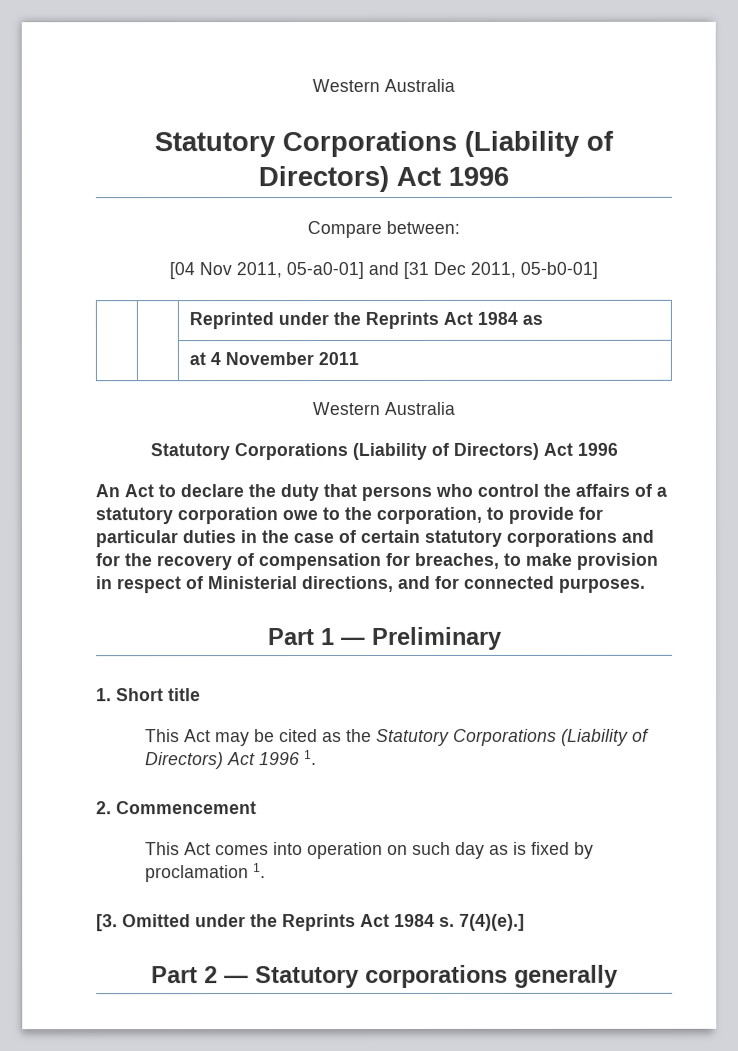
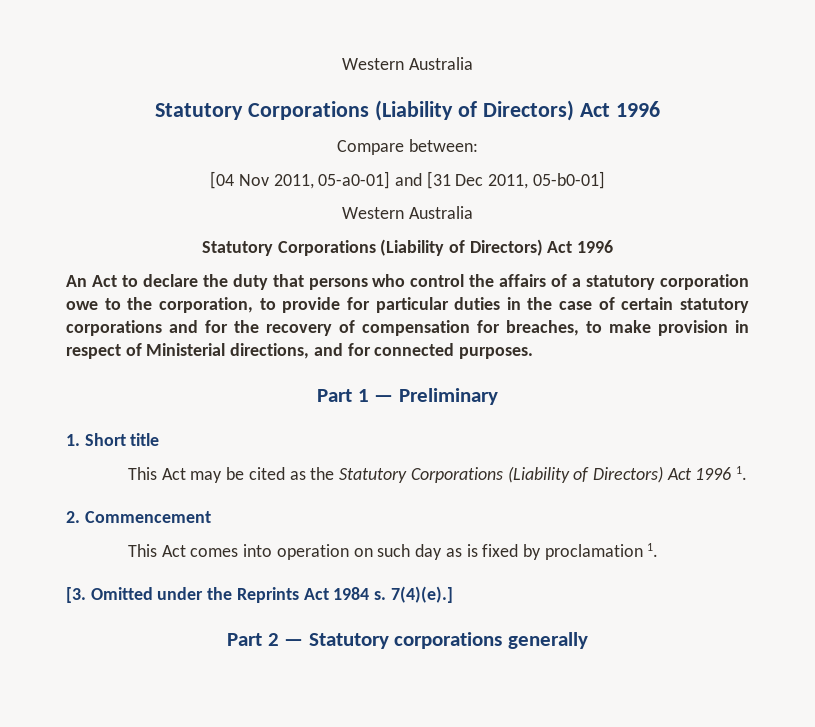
- | | Reprinted under the Reprints Act 1984 as
- | | at 4 November 2011

